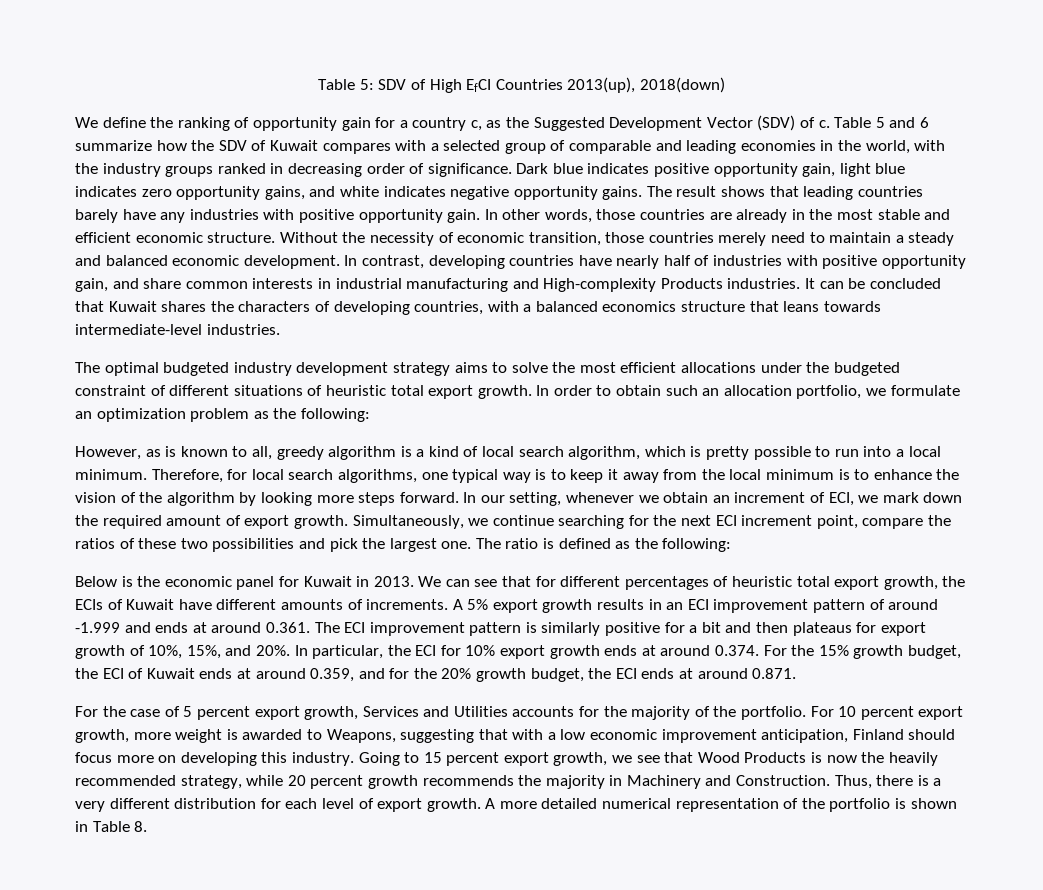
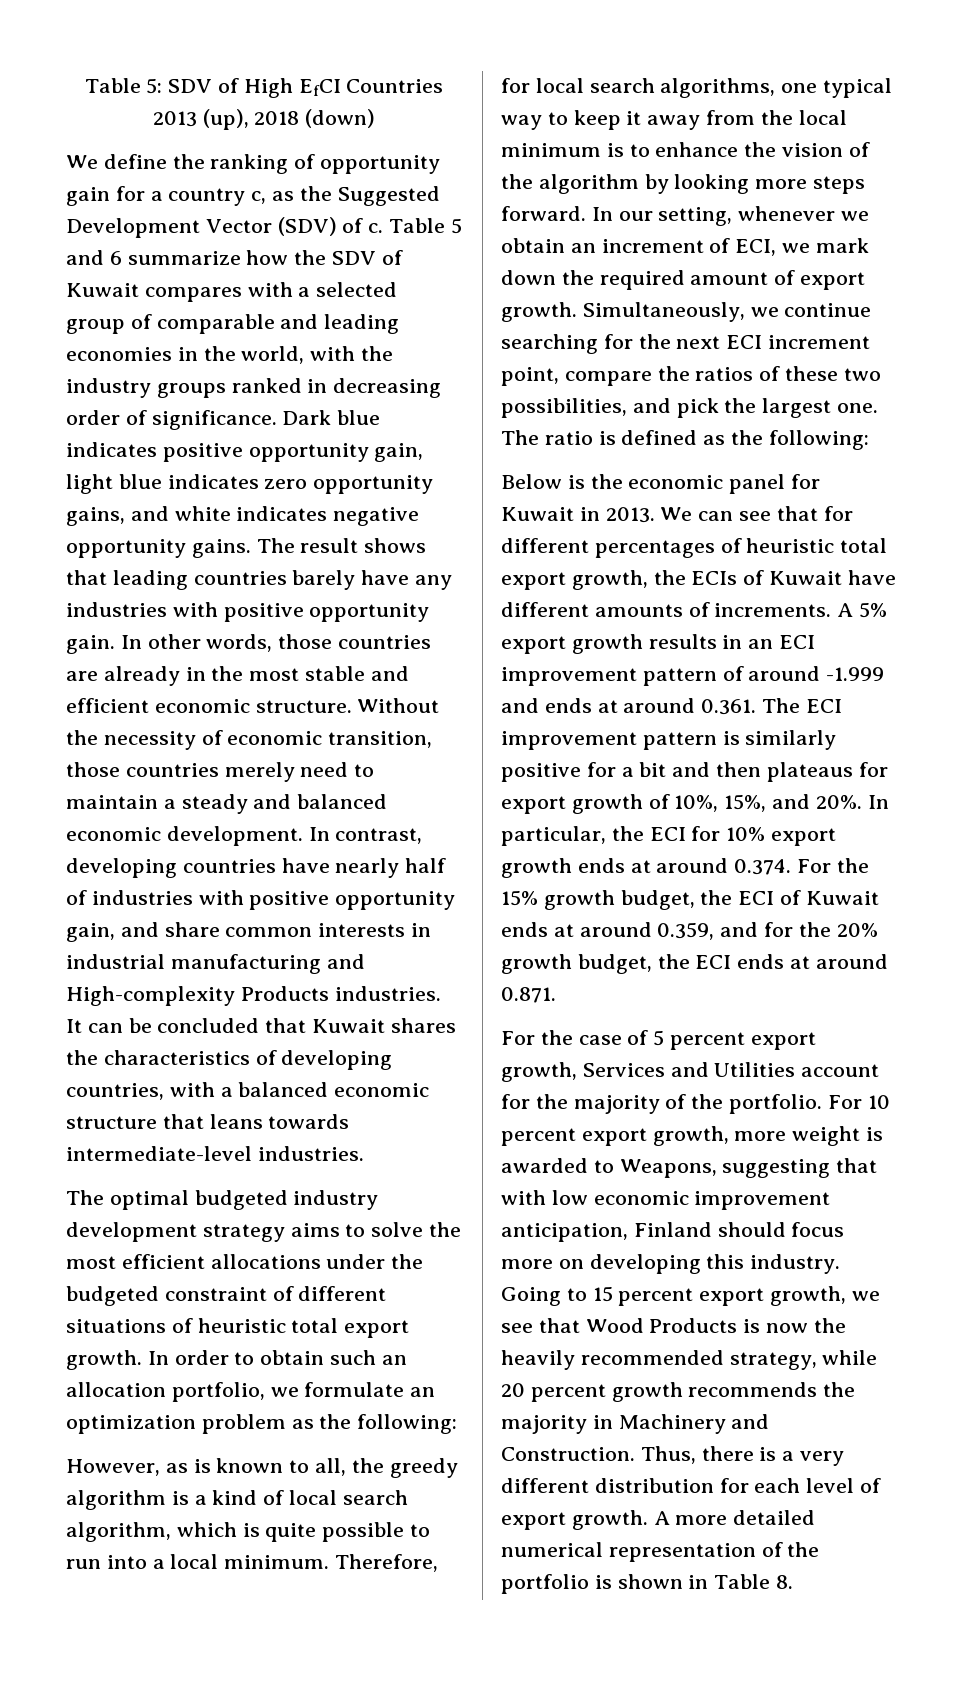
- Table 5: SDV of High EfCI Countries 2013(up), 2018(down)
+ Table 5: SDV of High EfCI Countries 2013 (up), 2018 (down)
- It can be concluded that Kuwait shares the characters of developing countries, with a balanced economics structure that leans towards intermediate-level industries.
+ It can be concluded that Kuwait shares the characteristics of developing countries, with a balanced economic structure that leans towards intermediate-level industries.
- However, as is known to all, greedy algorithm is a kind of local search algorithm, which is pretty possible to run into a local minimum.
+ However, as is known to all, the greedy algorithm is a kind of local search algorithm, which is quite possible to run into a local minimum.
- Therefore, for local search algorithms, one typical way is to keep it away from the local minimum is to enhance the vision of the algorithm by looking more steps forward.
+ Therefore, for local search algorithms, one typical way to keep it away from the local minimum is to enhance the vision of the algorithm by looking more steps forward.
- Simultaneously, we continue searching for the next ECI increment point, compare the ratios of these two possibilities and pick the largest one.
+ Simultaneously, we continue searching for the next ECI increment point, compare the ratios of these two possibilities, and pick the largest one.
- For the case of 5 percent export growth, Services and Utilities accounts for the majority of the portfolio.
+ For the case of 5 percent export growth, Services and Utilities account for the majority of the portfolio.
- For 10 percent export growth, more weight is awarded to Weapons, suggesting that with a low economic improvement anticipation, Finland should focus more on developing this industry.
+ For 10 percent export growth, more weight is awarded to Weapons, suggesting that with low economic improvement anticipation, Finland should focus more on developing this industry.

